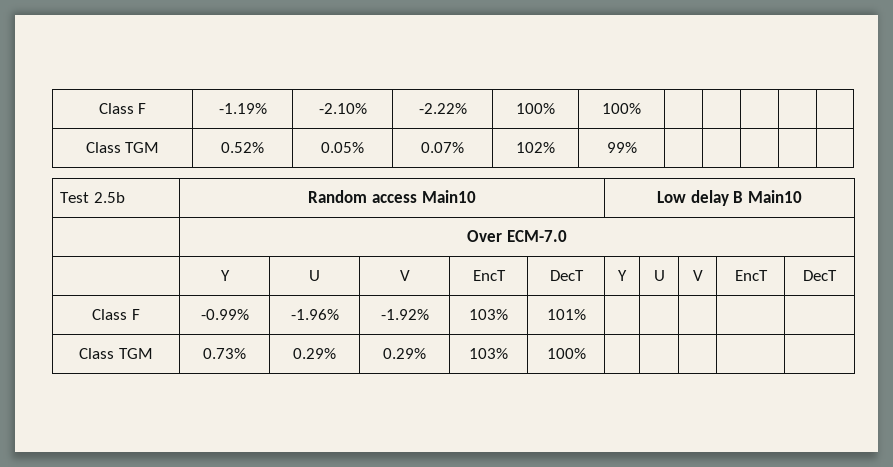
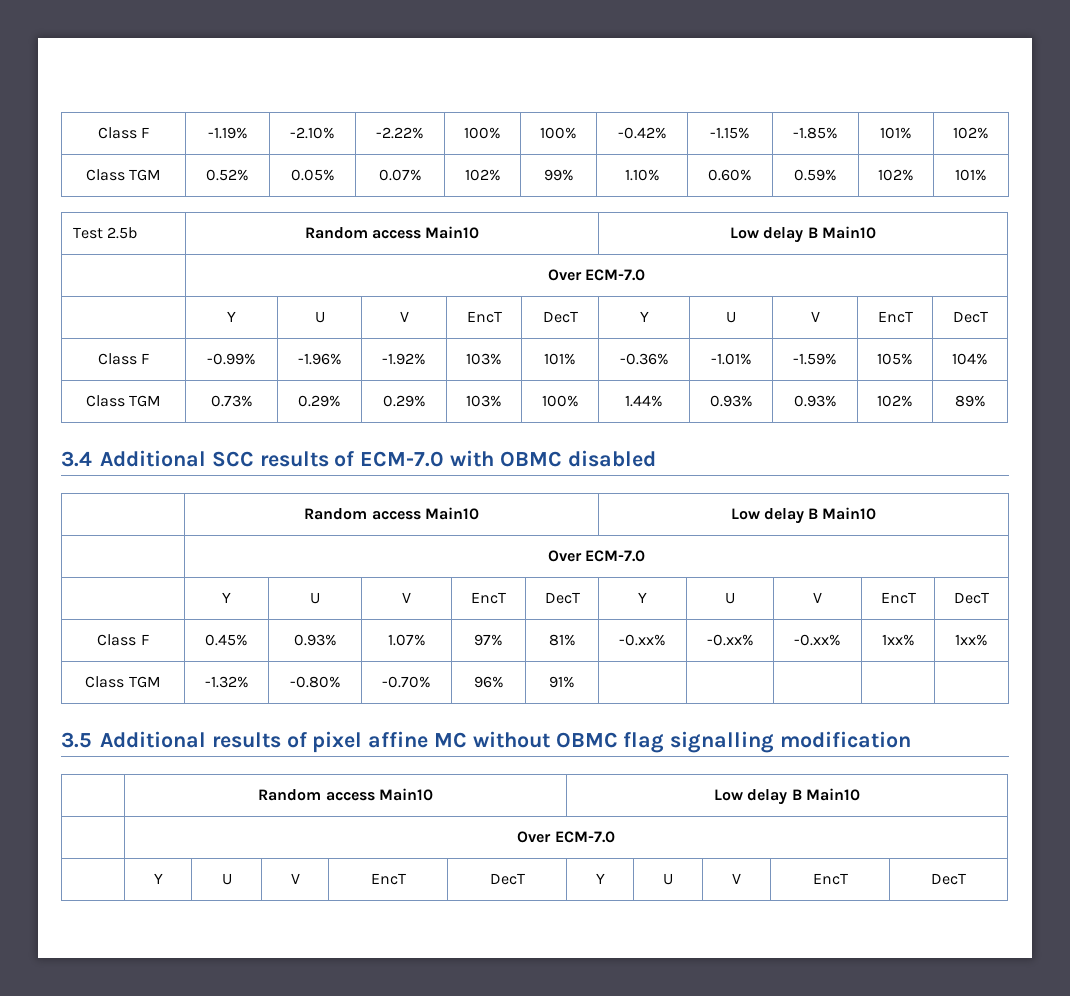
- Class F | -1.19% | -2.10% | -2.22% | 100% | 100% | | | | |
+ Class F | -1.19% | -2.10% | -2.22% | 100% | 100% | -0.42% | -1.15% | -1.85% | 101% | 102%
- Class TGM | 0.52% | 0.05% | 0.07% | 102% | 99% | | | | |
+ Class TGM | 0.52% | 0.05% | 0.07% | 102% | 99% | 1.10% | 0.60% | 0.59% | 102% | 101%
- Class F | -0.99% | -1.96% | -1.92% | 103% | 101% | | | | |
+ Class F | -0.99% | -1.96% | -1.92% | 103% | 101% | -0.36% | -1.01% | -1.59% | 105% | 104%
- Class TGM | 0.73% | 0.29% | 0.29% | 103% | 100% | | | | |
+ Class TGM | 0.73% | 0.29% | 0.29% | 103% | 100% | 1.44% | 0.93% | 0.93% | 102% | 89%
+ 3.4 Additional SCC results of ECM-7.0 with OBMC disabled
+ | Random access Main10 | Low delay B Main10
+ | Over ECM-7.0
+ | Y | U | V | EncT | DecT | Y | U | V | EncT | DecT
+ Class F | 0.45% | 0.93% | 1.07% | 97% | 81% | -0.xx% | -0.xx% | -0.xx% | 1xx% | 1xx%
+ Class TGM | -1.32% | -0.80% | -0.70% | 96% | 91% | | | | |
+ 3.5 Additional results of pixel affine MC without OBMC flag signalling modification
+ | Random access Main10 | Low delay B Main10
+ | Over ECM-7.0
+ | Y | U | V | EncT | DecT | Y | U | V | EncT | DecT

